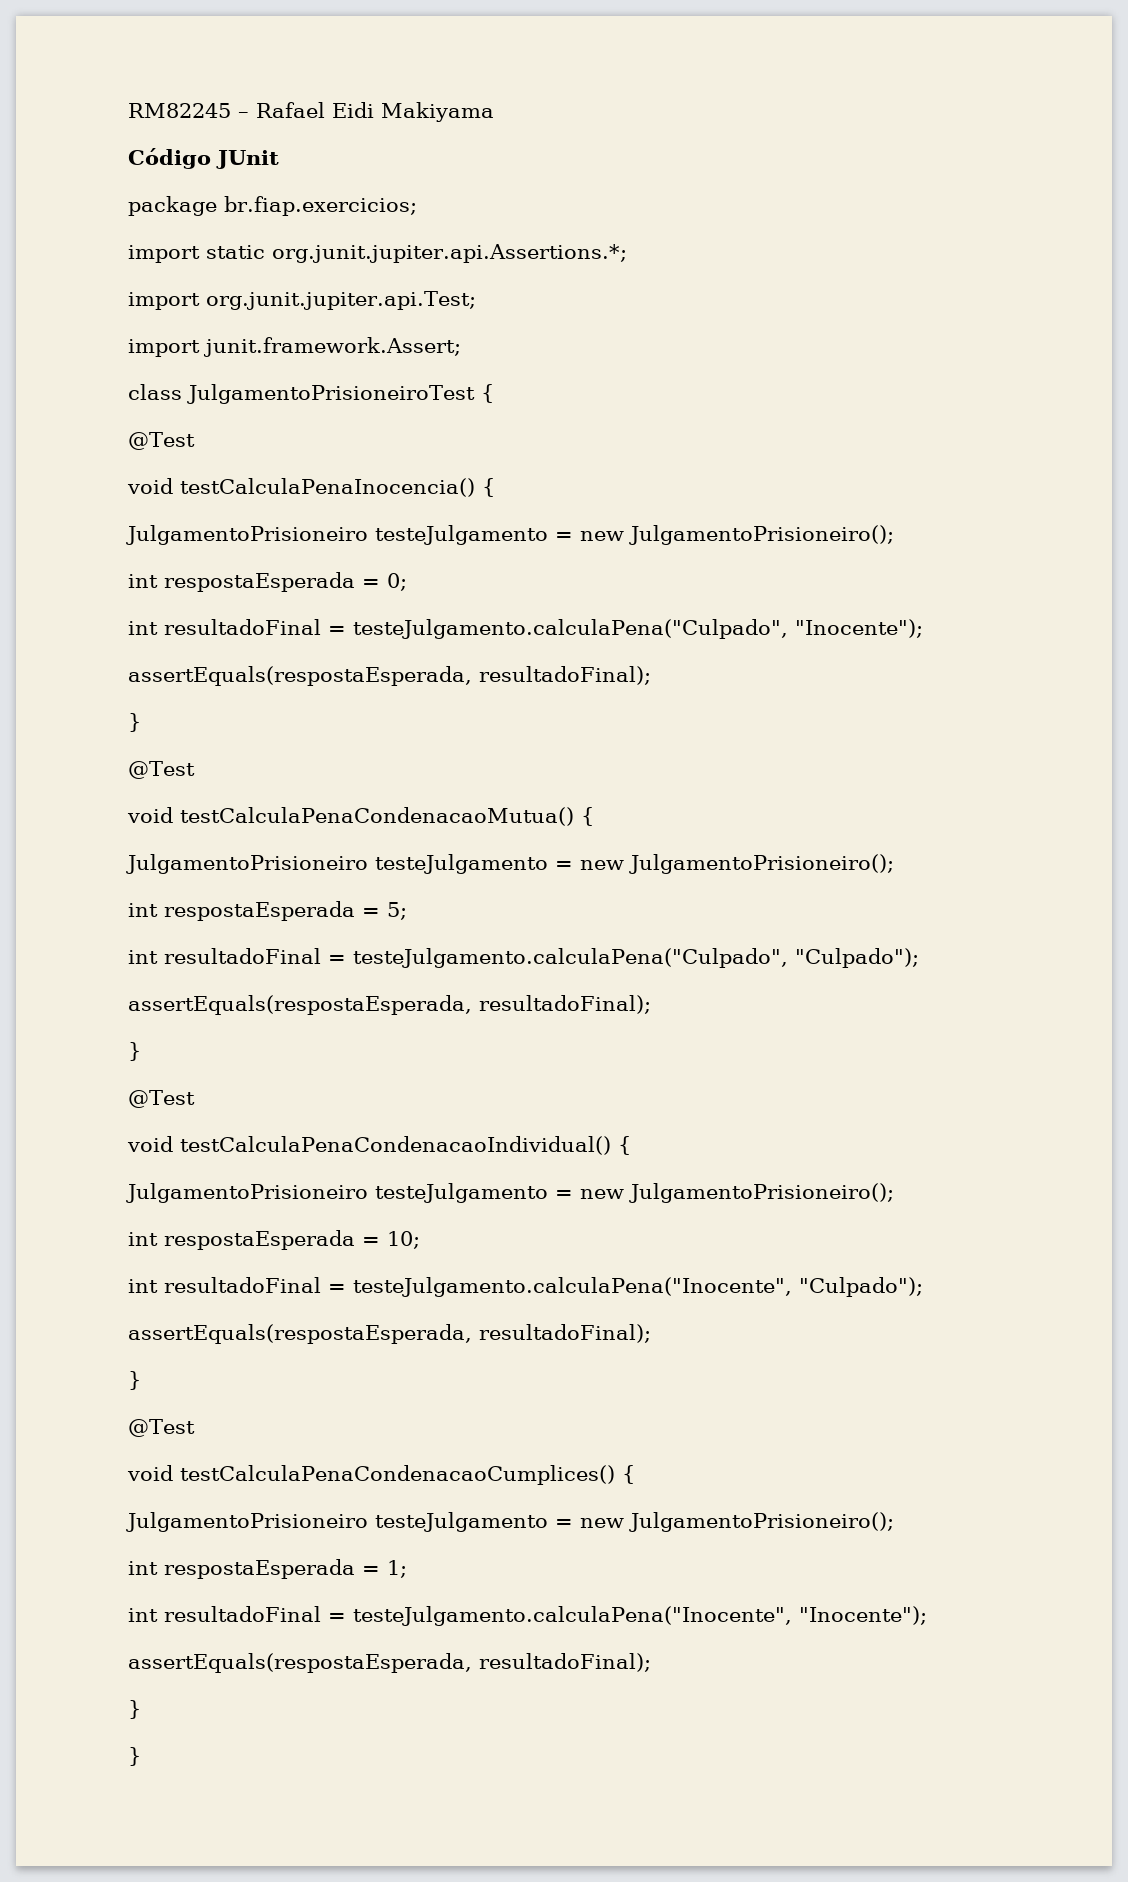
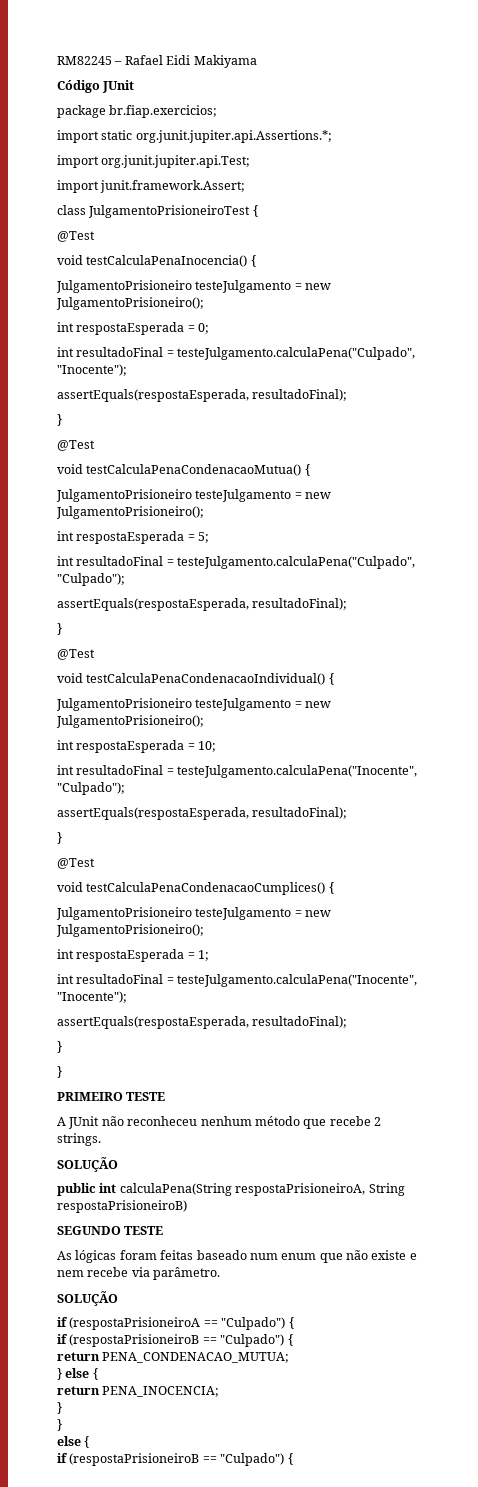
+ PRIMEIRO TESTE
+ A JUnit não reconheceu nenhum método que recebe 2 strings.
+ SOLUÇÃO
+ public int calculaPena(String respostaPrisioneiroA, String respostaPrisioneiroB)
+ SEGUNDO TESTE
+ As lógicas foram feitas baseado num enum que não existe e nem recebe via parâmetro.
+ SOLUÇÃO
+ if (respostaPrisioneiroA == "Culpado") {
+ if (respostaPrisioneiroB == "Culpado") {
+ return PENA_CONDENACAO_MUTUA;
+ } else {
+ return PENA_INOCENCIA;
+ }
+ }
+ else {
+ if (respostaPrisioneiroB == "Culpado") {

